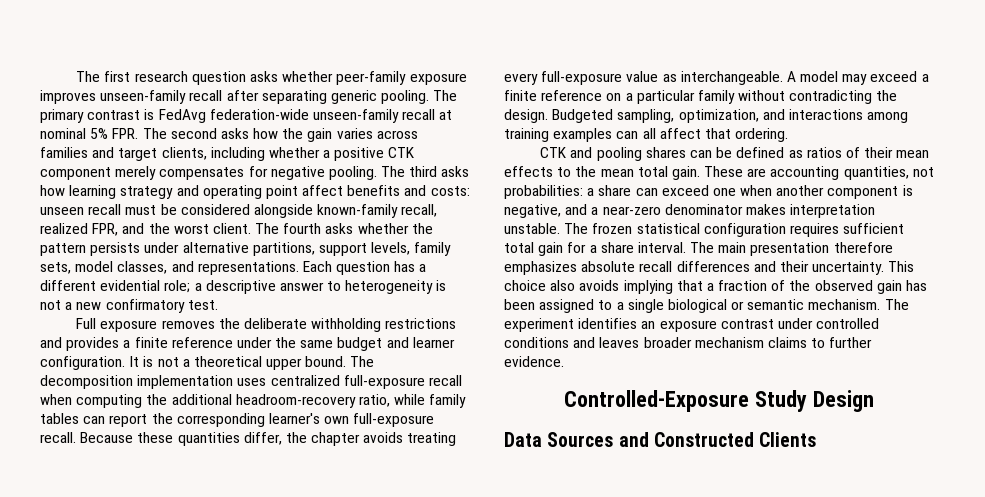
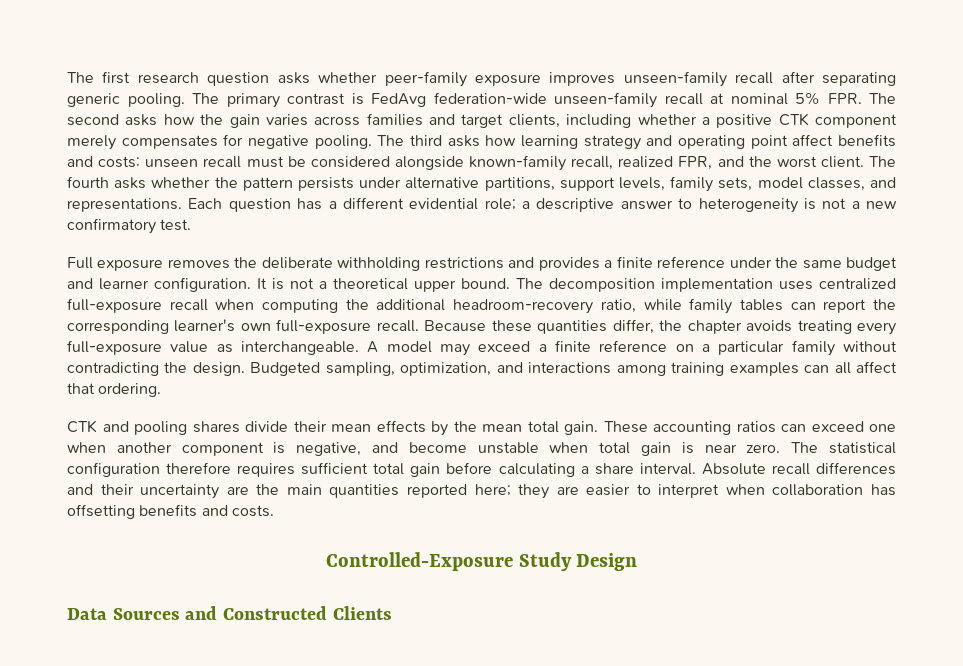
- CTK and pooling shares can be defined as ratios of their mean effects to the mean total gain.
+ CTK and pooling shares divide their mean effects by the mean total gain.
- These are accounting quantities, not probabilities: a share can exceed one when another component is negative, and a near-zero denominator makes interpretation unstable. The frozen statistical configuration requires sufficient total gain for a share interval.
+ These accounting ratios can exceed one when another component is negative, and become unstable when total gain is near zero. The statistical configuration therefore requires sufficient total gain before calculating a share interval.
- The main presentation therefore emphasizes absolute recall differences and their uncertainty. This choice also avoids implying that a fraction of the observed gain has been assigned to a single biological or semantic mechanism. The experiment identifies an exposure contrast under controlled conditions and leaves broader mechanism claims to further evidence.
+ Absolute recall differences and their uncertainty are the main quantities reported here; they are easier to interpret when collaboration has offsetting benefits and costs.

